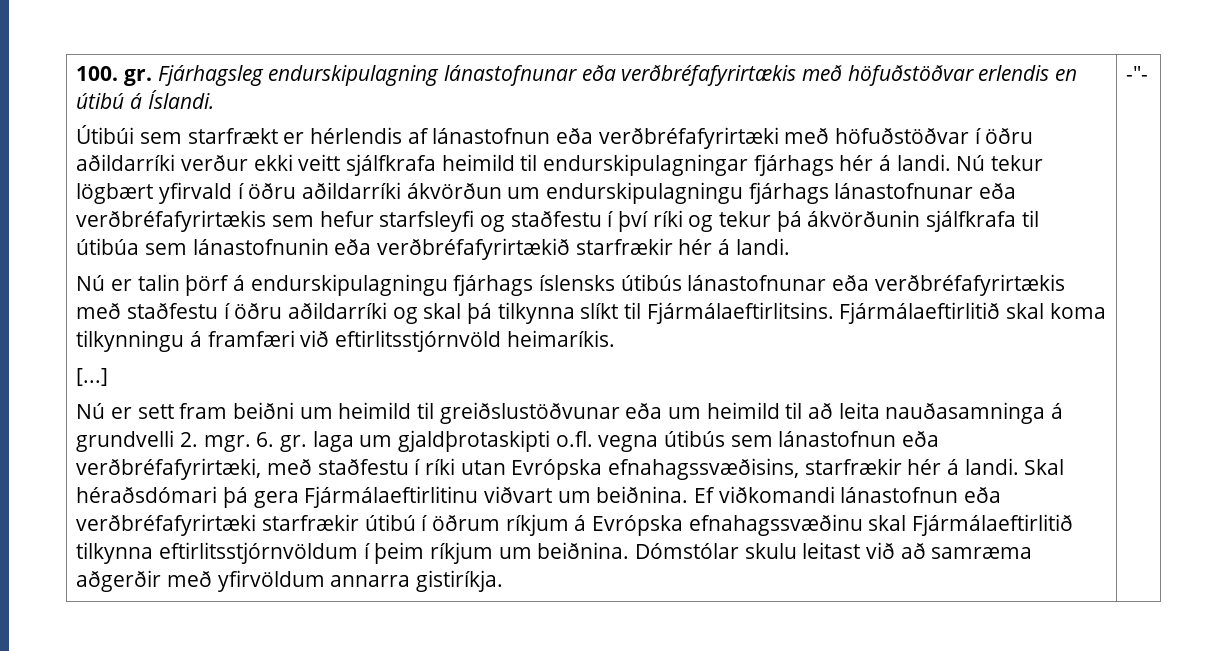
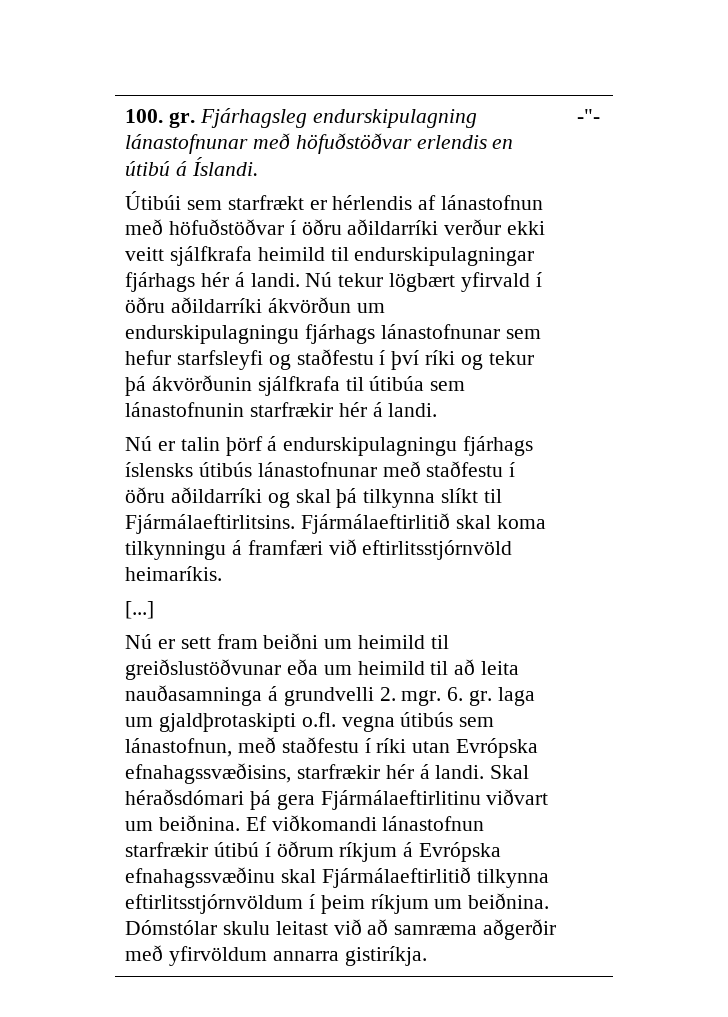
- Fjárhagsleg endurskipulagning lánastofnunar eða verðbréfafyrirtækis með höfuðstöðvar erlendis en útibú á Íslandi.
+ Fjárhagsleg endurskipulagning lánastofnunar með höfuðstöðvar erlendis en útibú á Íslandi.
- Útibúi sem starfrækt er hérlendis af lánastofnun eða verðbréfafyrirtæki með höfuðstöðvar í öðru aðildarríki verður ekki veitt sjálfkrafa heimild til endurskipulagningar fjárhags hér á landi.
+ Útibúi sem starfrækt er hérlendis af lánastofnun með höfuðstöðvar í öðru aðildarríki verður ekki veitt sjálfkrafa heimild til endurskipulagningar fjárhags hér á landi.
- Nú tekur lögbært yfirvald í öðru aðildarríki ákvörðun um endurskipulagningu fjárhags lánastofnunar eða verðbréfafyrirtækis sem hefur starfsleyfi og staðfestu í því ríki og tekur þá ákvörðunin sjálfkrafa til útibúa sem lánastofnunin eða verðbréfafyrirtækið starfrækir hér á landi.
+ Nú tekur lögbært yfirvald í öðru aðildarríki ákvörðun um endurskipulagningu fjárhags lánastofnunar sem hefur starfsleyfi og staðfestu í því ríki og tekur þá ákvörðunin sjálfkrafa til útibúa sem lánastofnunin starfrækir hér á landi.
- Nú er talin þörf á endurskipulagningu fjárhags íslensks útibús lánastofnunar eða verðbréfafyrirtækis með staðfestu í öðru aðildarríki og skal þá tilkynna slíkt til Fjármálaeftirlitsins.
+ Nú er talin þörf á endurskipulagningu fjárhags íslensks útibús lánastofnunar með staðfestu í öðru aðildarríki og skal þá tilkynna slíkt til Fjármálaeftirlitsins.
- 6. gr. laga um gjaldþrotaskipti o.fl. vegna útibús sem lánastofnun eða verðbréfafyrirtæki, með staðfestu í ríki utan Evrópska efnahagssvæðisins, starfrækir hér á landi.
+ 6. gr. laga um gjaldþrotaskipti o.fl. vegna útibús sem lánastofnun, með staðfestu í ríki utan Evrópska efnahagssvæðisins, starfrækir hér á landi.
- Ef viðkomandi lánastofnun eða verðbréfafyrirtæki starfrækir útibú í öðrum ríkjum á Evrópska efnahagssvæðinu skal Fjármálaeftirlitið tilkynna eftirlitsstjórnvöldum í þeim ríkjum um beiðnina.
+ Ef viðkomandi lánastofnun starfrækir útibú í öðrum ríkjum á Evrópska efnahagssvæðinu skal Fjármálaeftirlitið tilkynna eftirlitsstjórnvöldum í þeim ríkjum um beiðnina.

